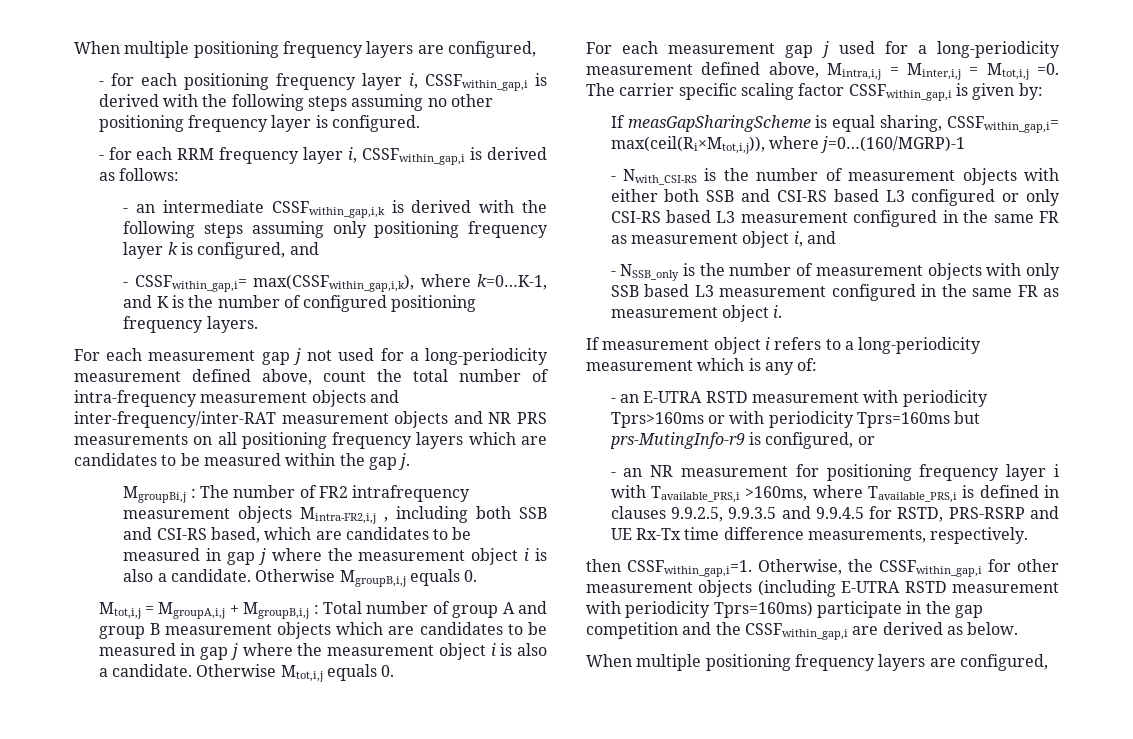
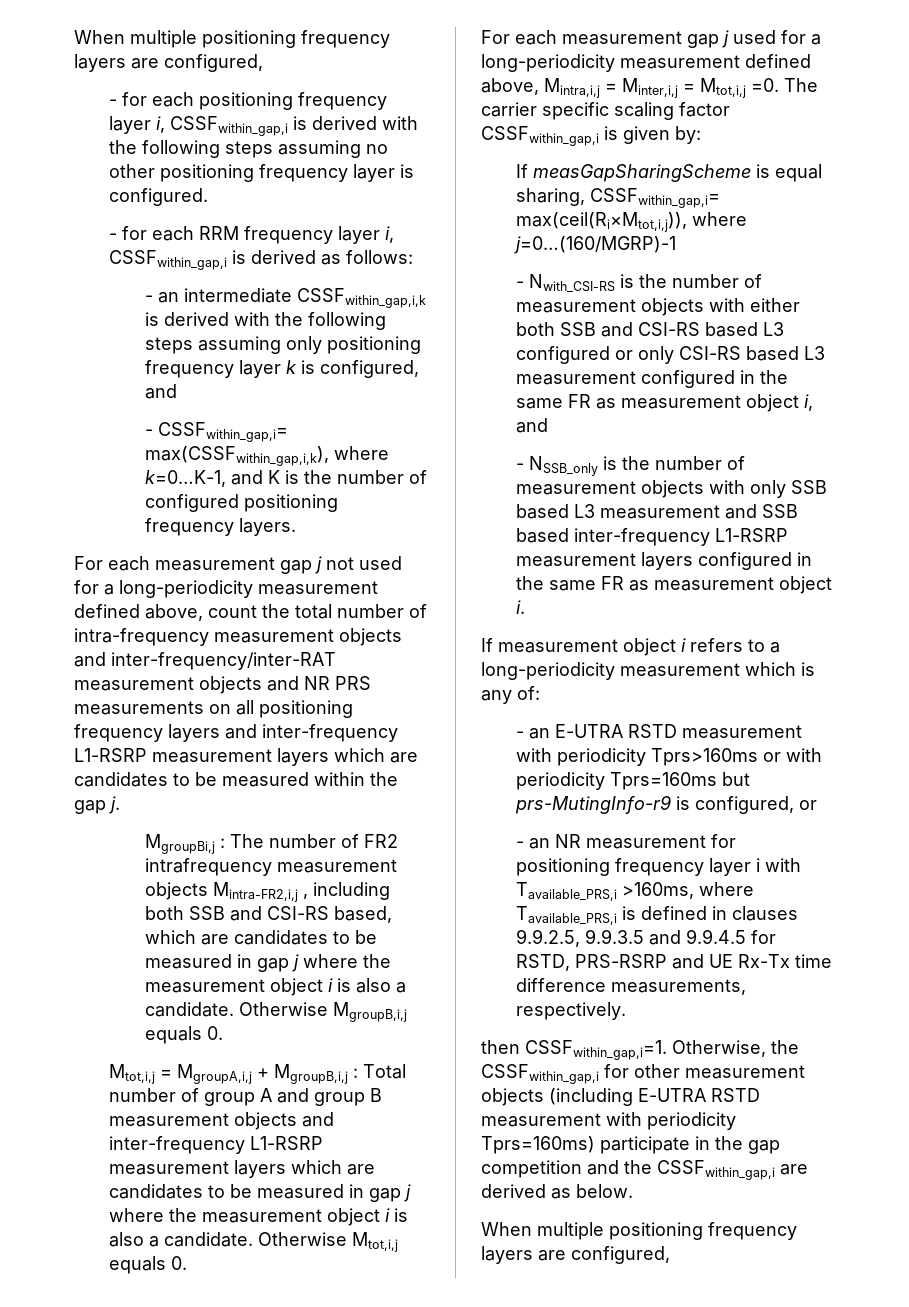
- For each measurement gap j not used for a long-periodicity measurement defined above, count the total number of intra-frequency measurement objects and inter-frequency/inter-RAT measurement objects and NR PRS measurements on all positioning frequency layers which are candidates to be measured within the gap j.
+ For each measurement gap j not used for a long-periodicity measurement defined above, count the total number of intra-frequency measurement objects and inter-frequency/inter-RAT measurement objects and NR PRS measurements on all positioning frequency layers and inter-frequency L1-RSRP measurement layers which are candidates to be measured within the gap j.
- Mtot,i,j = MgroupA,i,j + MgroupB,i,j : Total number of group A and group B measurement objects which are candidates to be measured in gap j where the measurement object i is also a candidate.
+ Mtot,i,j = MgroupA,i,j + MgroupB,i,j : Total number of group A and group B measurement objects and inter-frequency L1-RSRP measurement layers which are candidates to be measured in gap j where the measurement object i is also a candidate.
- - NSSB_only is the number of measurement objects with only SSB based L3 measurement configured in the same FR as measurement object i.
+ - NSSB_only is the number of measurement objects with only SSB based L3 measurement and SSB based inter-frequency L1-RSRP measurement layers configured in the same FR as measurement object i.

